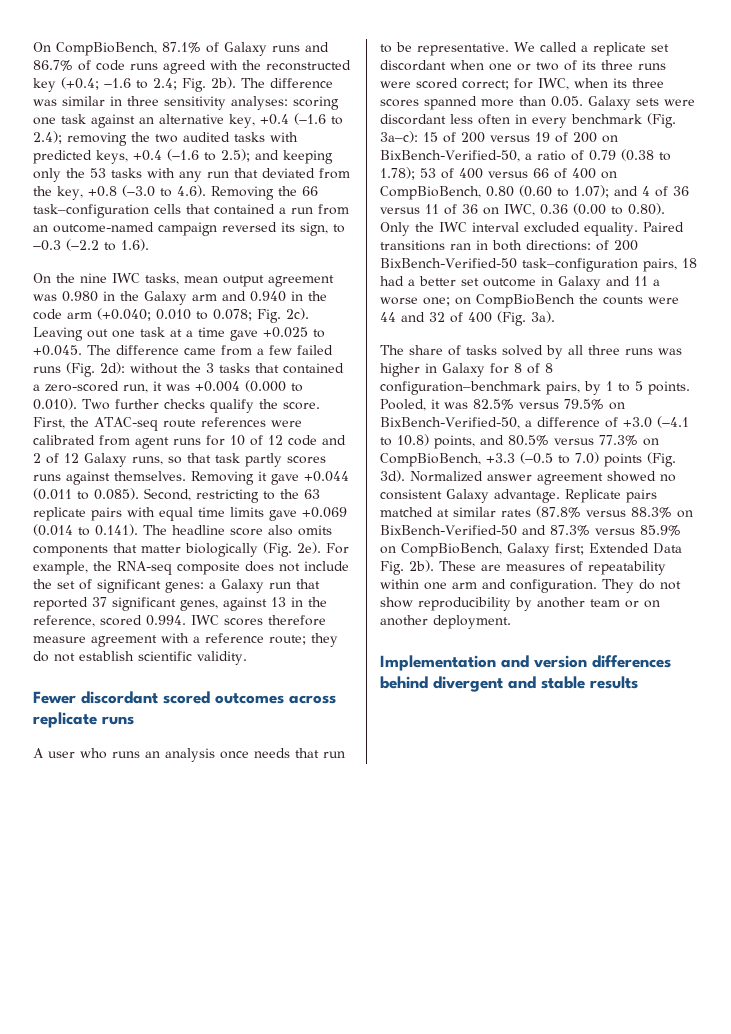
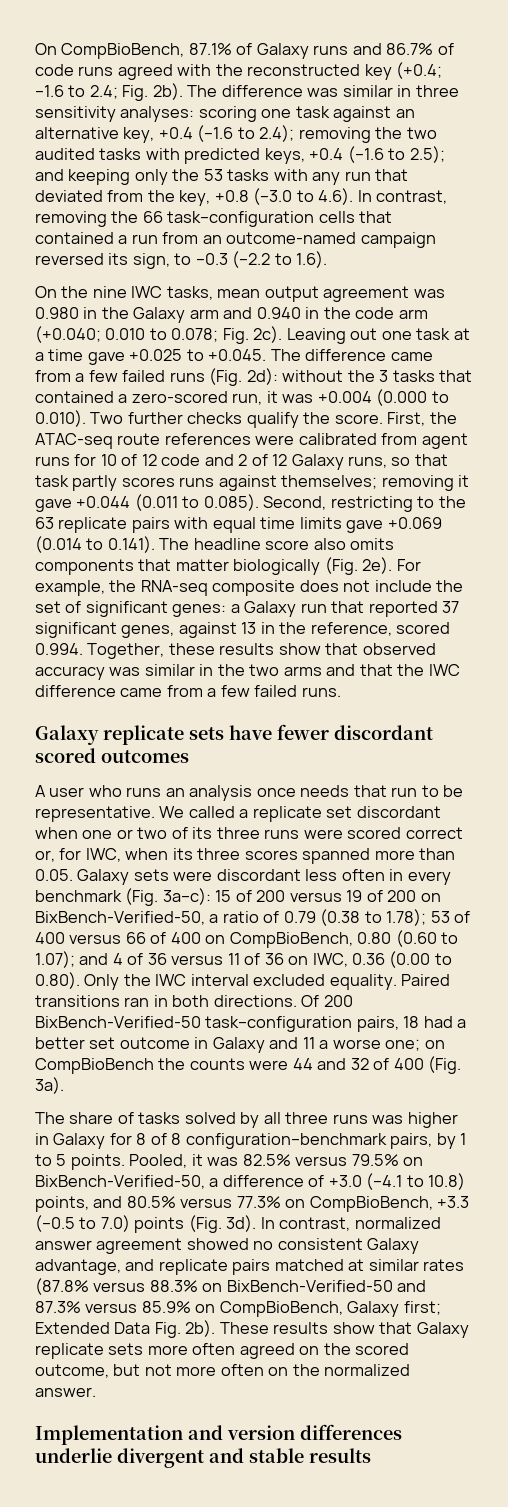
- and keeping only the 53 tasks with any run that deviated from the key, +0.8 (−3.0 to 4.6). Removing the 66 task–configuration cells that contained a run from an outcome-named campaign reversed its sign, to −0.3 (−2.2 to 1.6).
+ and keeping only the 53 tasks with any run that deviated from the key, +0.8 (−3.0 to 4.6). In contrast, removing the 66 task–configuration cells that contained a run from an outcome-named campaign reversed its sign, to −0.3 (−2.2 to 1.6).
- First, the ATAC-seq route references were calibrated from agent runs for 10 of 12 code and 2 of 12 Galaxy runs, so that task partly scores runs against themselves. Removing it gave +0.044 (0.011 to 0.085). Second, restricting to the 63 replicate pairs with equal time limits gave +0.069 (0.014 to 0.141). The headline score also omits components that matter biologically (Fig. 2e).
+ First, the ATAC-seq route references were calibrated from agent runs for 10 of 12 code and 2 of 12 Galaxy runs, so that task partly scores runs against themselves; removing it gave +0.044 (0.011 to 0.085). Second, restricting to the 63 replicate pairs with equal time limits gave +0.069 (0.014 to 0.141). The headline score also omits components that matter biologically (Fig. 2e).
- For example, the RNA-seq composite does not include the set of significant genes: a Galaxy run that reported 37 significant genes, against 13 in the reference, scored 0.994. IWC scores therefore measure agreement with a reference route; they do not establish scientific validity.
- Fewer discordant scored outcomes across replicate runs
+ For example, the RNA-seq composite does not include the set of significant genes: a Galaxy run that reported 37 significant genes, against 13 in the reference, scored 0.994. Together, these results show that observed accuracy was similar in the two arms and that the IWC difference came from a few failed runs.
+ Galaxy replicate sets have fewer discordant scored outcomes
- We called a replicate set discordant when one or two of its three runs were scored correct; for IWC, when its three scores spanned more than 0.05. Galaxy sets were discordant less often in every benchmark (Fig. 3a–c):
+ We called a replicate set discordant when one or two of its three runs were scored correct or, for IWC, when its three scores spanned more than 0.05. Galaxy sets were discordant less often in every benchmark (Fig. 3a–c):
- Paired transitions ran in both directions: of 200 BixBench-Verified-50 task–configuration pairs, 18 had a better set outcome in Galaxy and 11 a worse one; on CompBioBench the counts were 44 and 32 of 400 (Fig. 3a).
+ Paired transitions ran in both directions. Of 200 BixBench-Verified-50 task–configuration pairs, 18 had a better set outcome in Galaxy and 11 a worse one; on CompBioBench the counts were 44 and 32 of 400 (Fig. 3a).
- Normalized answer agreement showed no consistent Galaxy advantage. Replicate pairs matched at similar rates (87.8% versus 88.3% on BixBench-Verified-50 and 87.3% versus 85.9% on CompBioBench, Galaxy first; Extended Data Fig. 2b).
+ In contrast, normalized answer agreement showed no consistent Galaxy advantage, and replicate pairs matched at similar rates (87.8% versus 88.3% on BixBench-Verified-50 and 87.3% versus 85.9% on CompBioBench, Galaxy first; Extended Data Fig. 2b).
- These are measures of repeatability within one arm and configuration. They do not show reproducibility by another team or on another deployment.
+ These results show that Galaxy replicate sets more often agreed on the scored outcome, but not more often on the normalized answer.
- Implementation and version differences behind divergent and stable results
+ Implementation and version differences underlie divergent and stable results

